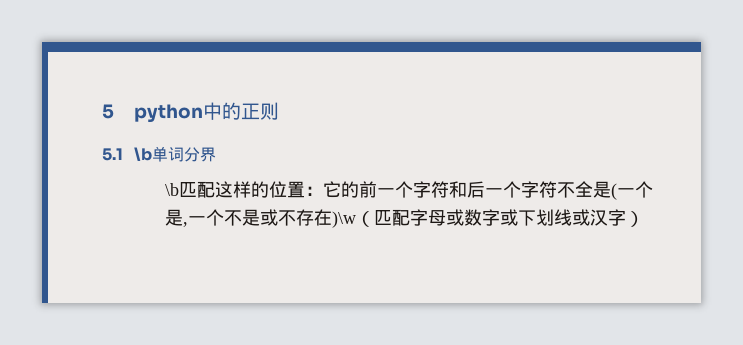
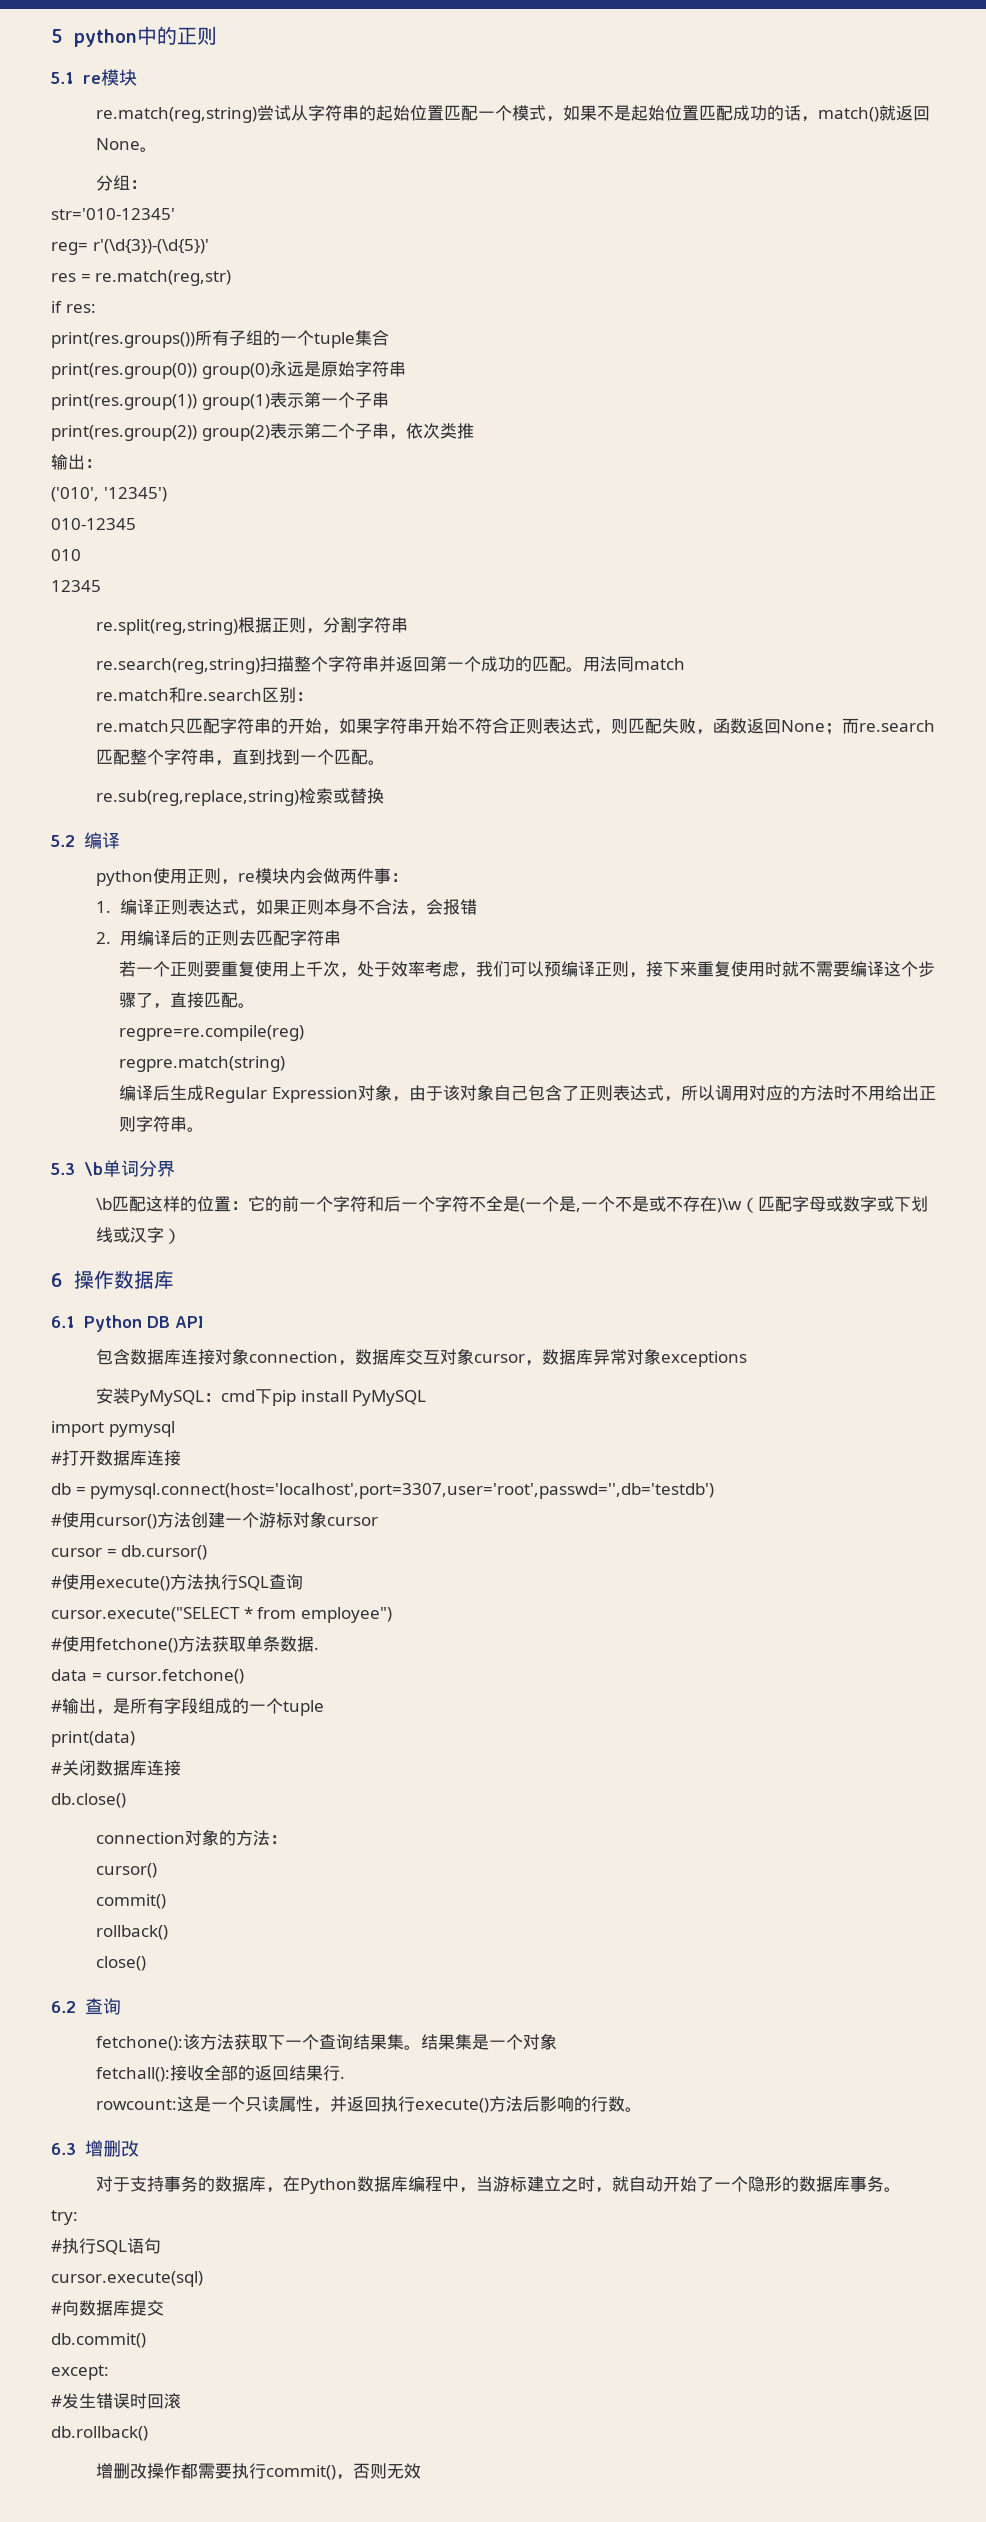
- 5.1 \b单词分界
+ 5.1 re模块
+ re.match(reg,string)尝试从字符串的起始位置匹配一个模式，如果不是起始位置匹配成功的话，match()就返回None。
+ 分组：
+ str='010-12345'
+ reg= r'(\d{3})-(\d{5})'
+ res = re.match(reg,str)
+ if res:
+ print(res.groups())所有子组的一个tuple集合
+ print(res.group(0)) group(0)永远是原始字符串
+ print(res.group(1)) group(1)表示第一个子串
+ print(res.group(2)) group(2)表示第二个子串，依次类推
+ 输出：
+ ('010', '12345')
+ 010-12345
+ 010
+ 12345
+ re.split(reg,string)根据正则，分割字符串
+ re.search(reg,string)扫描整个字符串并返回第一个成功的匹配。用法同match
+ re.match和re.search区别：
+ re.match只匹配字符串的开始，如果字符串开始不符合正则表达式，则匹配失败，函数返回None；而re.search匹配整个字符串，直到找到一个匹配。
+ re.sub(reg,replace,string)检索或替换
+ 5.2编译
+ python使用正则，re模块内会做两件事：
+ 1.编译正则表达式，如果正则本身不合法，会报错
+ 2.用编译后的正则去匹配字符串
+ 若一个正则要重复使用上千次，处于效率考虑，我们可以预编译正则，接下来重复使用时就不需要编译这个步骤了，直接匹配。
+ regpre=re.compile(reg)
+ regpre.match(string)
+ 编译后生成Regular Expression对象，由于该对象自己包含了正则表达式，所以调用对应的方法时不用给出正则字符串。
+ 5.3 \b单词分界
+ 6操作数据库
+ 6.1 Python DB API
+ 包含数据库连接对象connection，数据库交互对象cursor，数据库异常对象exceptions
+ 安装PyMySQL：cmd下pip install PyMySQL
+ import pymysql
+ #打开数据库连接
+ db = pymysql.connect(host='localhost',port=3307,user='root',passwd='',db='testdb')
+ #使用cursor()方法创建一个游标对象cursor
+ cursor = db.cursor()
+ #使用execute()方法执行SQL查询
+ cursor.execute("SELECT * from employee")
+ #使用fetchone()方法获取单条数据.
+ data = cursor.fetchone()
+ #输出，是所有字段组成的一个tuple
+ print(data)
+ #关闭数据库连接
+ db.close()
+ connection对象的方法：
+ cursor()
+ commit()
+ rollback()
+ close()
+ 6.2查询
+ fetchone():该方法获取下一个查询结果集。结果集是一个对象
+ fetchall():接收全部的返回结果行.
+ rowcount:这是一个只读属性，并返回执行execute()方法后影响的行数。
+ 6.3增删改
+ 对于支持事务的数据库，在Python数据库编程中，当游标建立之时，就自动开始了一个隐形的数据库事务。
+ try:
+ #执行SQL语句
+ cursor.execute(sql)
+ #向数据库提交
+ db.commit()
+ except:
+ #发生错误时回滚
+ db.rollback()
+ 增删改操作都需要执行commit()，否则无效

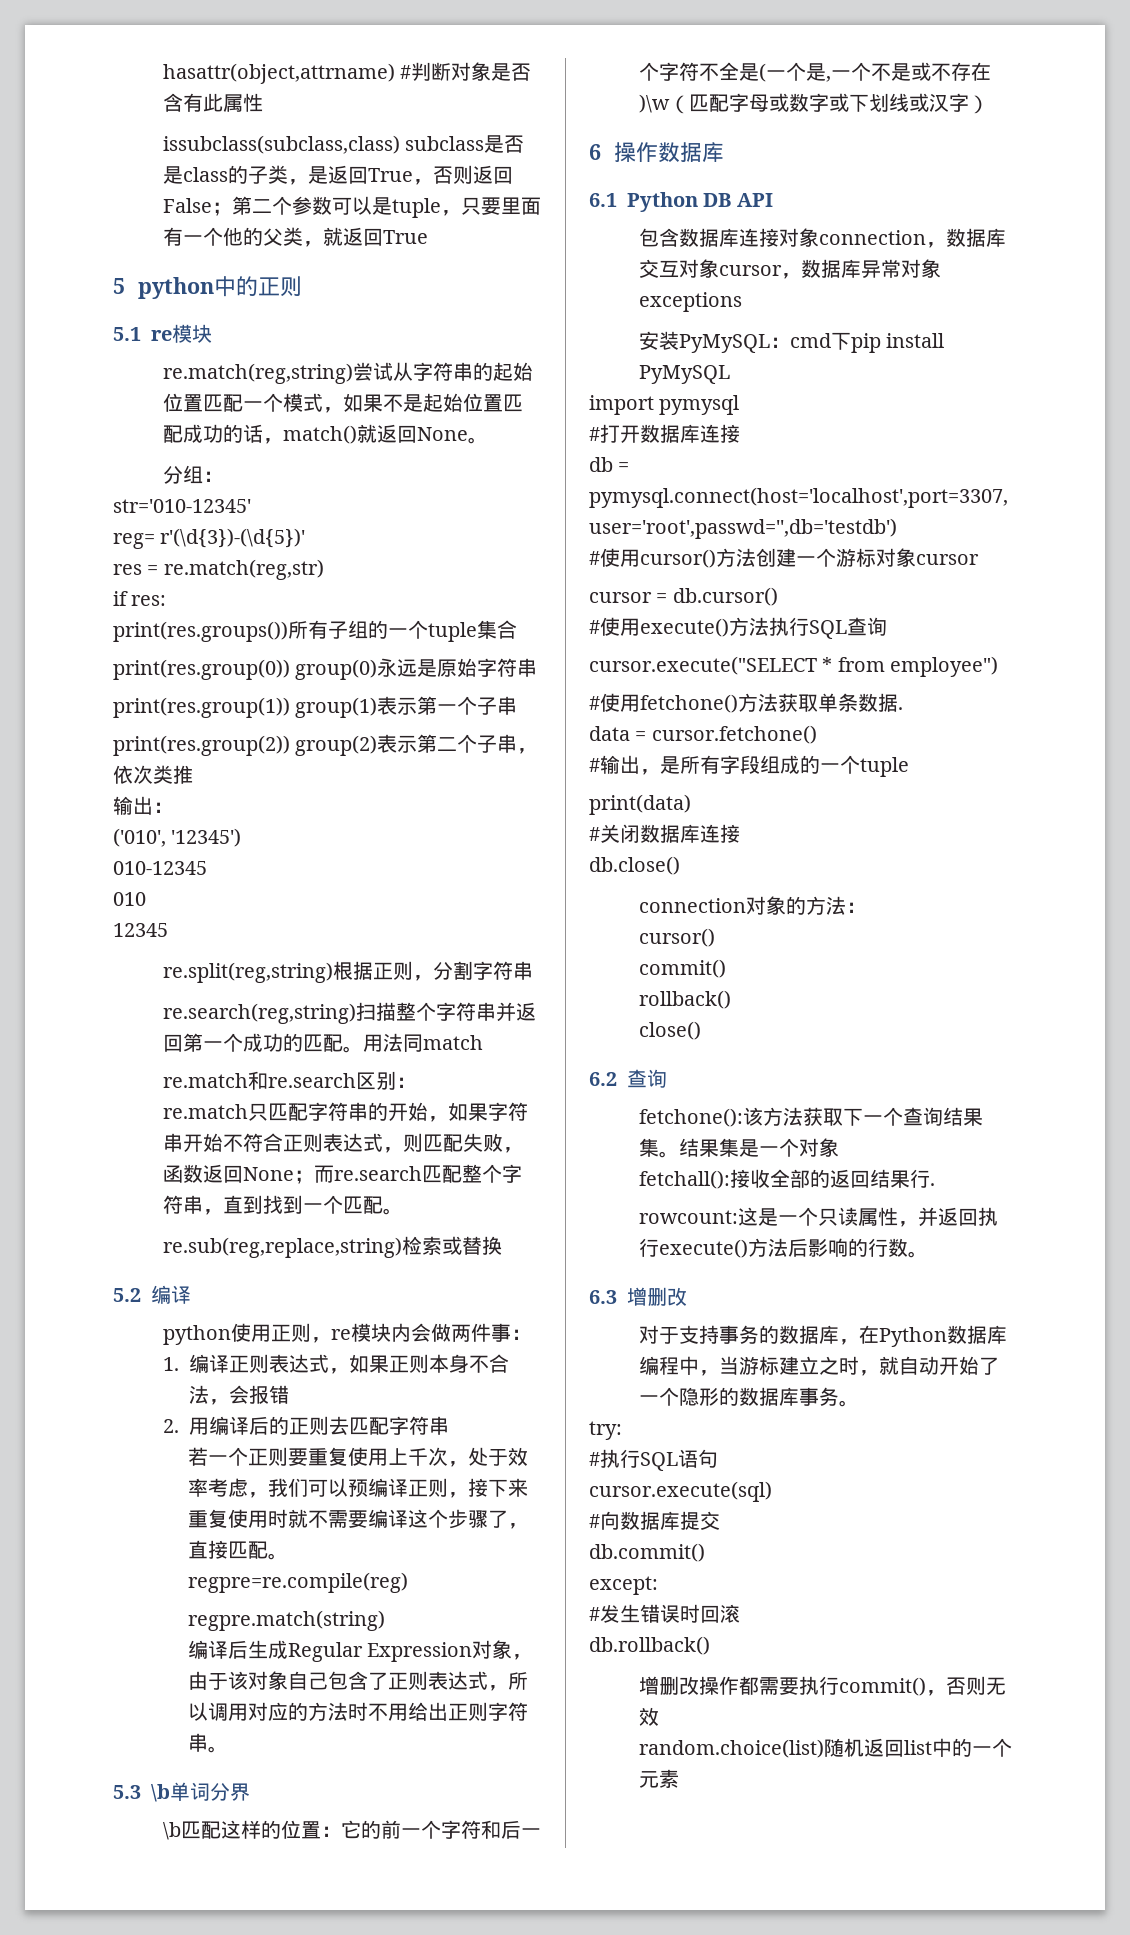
+ hasattr(object,attrname) #判断对象是否含有此属性
+ issubclass(subclass,class) subclass是否是class的子类，是返回True，否则返回False；第二个参数可以是tuple，只要里面有一个他的父类，就返回True
+ random.choice(list)随机返回list中的一个元素

